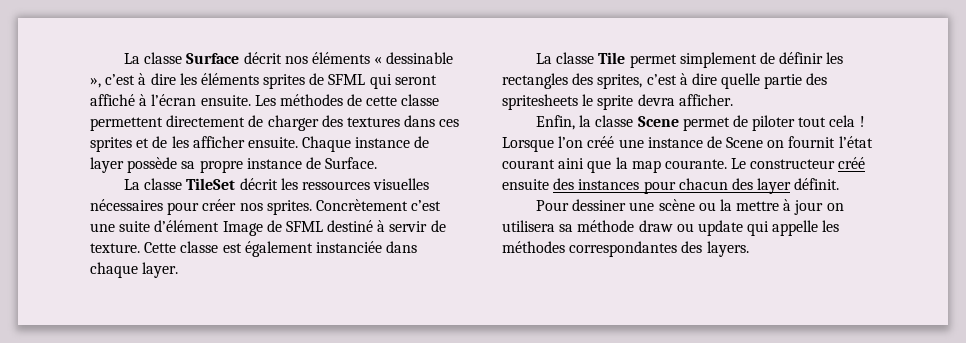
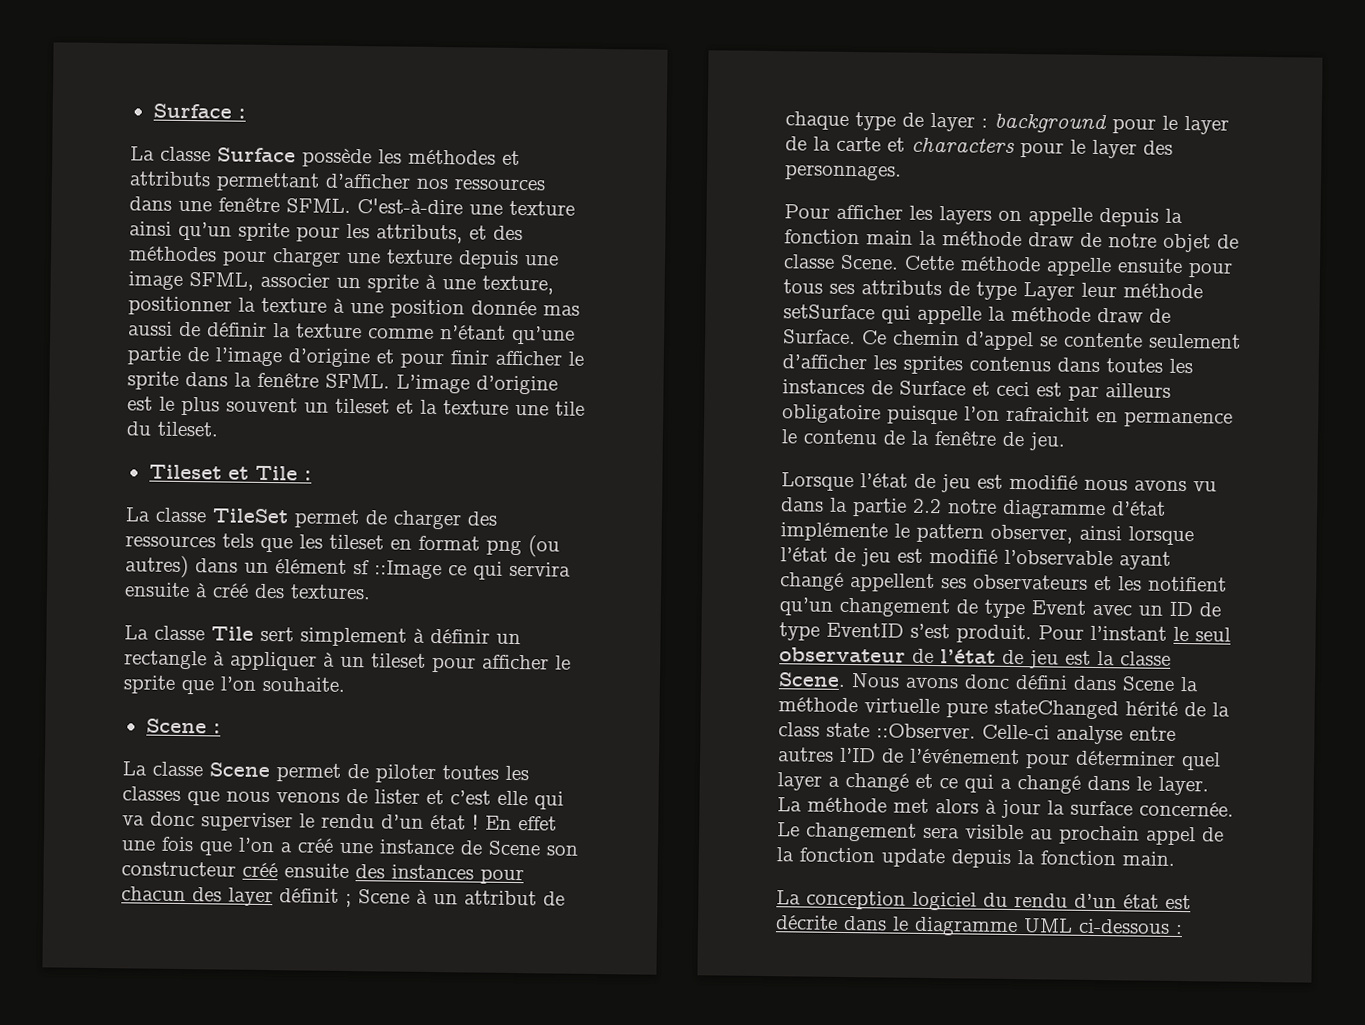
+ Surface :
- La classe Surface décrit nos éléments « dessinable », c’est à dire les éléments sprites de SFML qui seront affiché à l’écran ensuite. Les méthodes de cette classe permettent directement de charger des textures dans ces sprites et de les afficher ensuite. Chaque instance de layer possède sa propre instance de Surface.
- La classe TileSet décrit les ressources visuelles nécessaires pour créer nos sprites. Concrètement c’est une suite d’élément Image de SFML destiné à servir de texture. Cette classe est également instanciée dans chaque layer.
- La classe Tile permet simplement de définir les rectangles des sprites, c’est à dire quelle partie des spritesheets le sprite devra afficher.
- Enfin, la classe Scene permet de piloter tout cela ! Lorsque l’on créé une instance de Scene on fournit l’état courant aini que la map courante. Le constructeur créé ensuite des instances pour chacun des layer définit.
- Pour dessiner une scène ou la mettre à jour on utilisera sa méthode draw ou update qui appelle les méthodes correspondantes des layers.
+ La classe Surface possède les méthodes et attributs permettant d’afficher nos ressources dans une fenêtre SFML. C'est-à-dire une texture ainsi qu’un sprite pour les attributs, et des méthodes pour charger une texture depuis une image SFML, associer un sprite à une texture, positionner la texture à une position donnée mas aussi de définir la texture comme n’étant qu’une partie de l’image d’origine et pour finir afficher le sprite dans la fenêtre SFML. L’image d’origine est le plus souvent un tileset et la texture une tile du tileset.
+ Tileset et Tile :
+ La classe TileSet permet de charger des ressources tels que les tileset en format png (ou autres) dans un élément sf ::Image ce qui servira ensuite à créé des textures.
+ La classe Tile sert simplement à définir un rectangle à appliquer à un tileset pour afficher le sprite que l’on souhaite.
+ Scene :
+ La classe Scene permet de piloter toutes les classes que nous venons de lister et c’est elle qui va donc superviser le rendu d’un état ! En effet une fois que l’on a créé une instance de Scene son constructeur créé ensuite des instances pour chacun des layer définit ; Scene à un attribut de chaque type de layer : background pour le layer de la carte et characters pour le layer des personnages.
+ Pour afficher les layers on appelle depuis la fonction main la méthode draw de notre objet de classe Scene. Cette méthode appelle ensuite pour tous ses attributs de type Layer leur méthode setSurface qui appelle la méthode draw de Surface. Ce chemin d’appel se contente seulement d’afficher les sprites contenus dans toutes les instances de Surface et ceci est par ailleurs obligatoire puisque l’on rafraichit en permanence le contenu de la fenêtre de jeu.
+ Lorsque l’état de jeu est modifié nous avons vu dans la partie 2.2 notre diagramme d’état implémente le pattern observer, ainsi lorsque l’état de jeu est modifié l’observable ayant changé appellent ses observateurs et les notifient qu’un changement de type Event avec un ID de type EventID s’est produit. Pour l’instant le seul observateur de l’état de jeu est la classe Scene. Nous avons donc défini dans Scene la méthode virtuelle pure stateChanged hérité de la class state ::Observer. Celle-ci analyse entre autres l’ID de l’événement pour déterminer quel layer a changé et ce qui a changé dans le layer. La méthode met alors à jour la surface concernée. Le changement sera visible au prochain appel de la fonction update depuis la fonction main.
+ La conception logiciel du rendu d’un état est décrite dans le diagramme UML ci-dessous :

